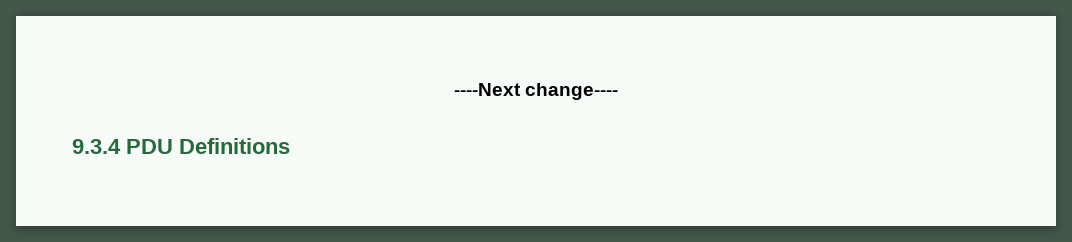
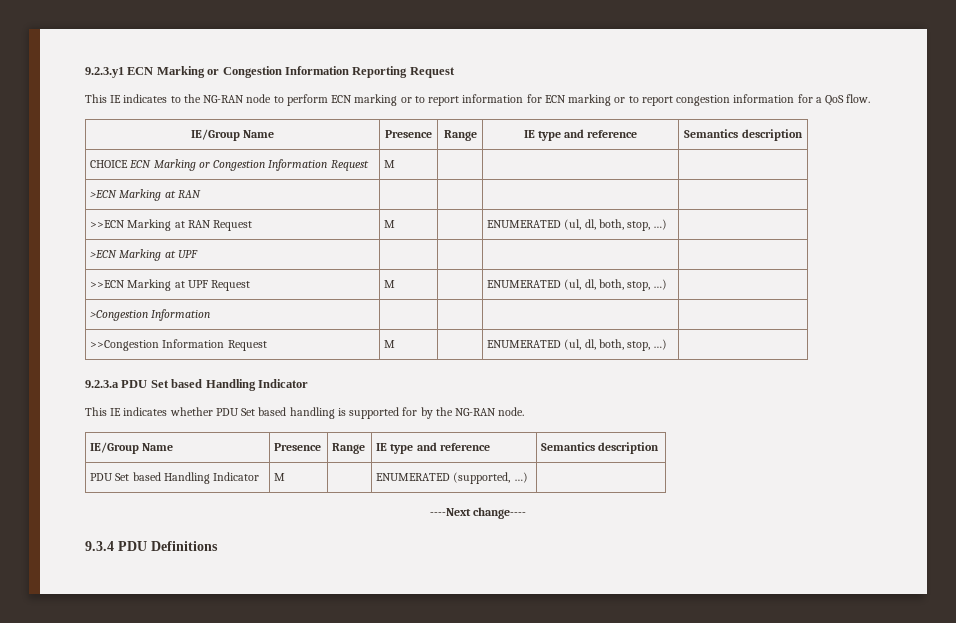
+ 9.2.3.y1 ECN Marking or Congestion Information Reporting Request
+ This IE indicates to the NG-RAN node to perform ECN marking or to report information for ECN marking or to report congestion information for a QoS flow.
+ IE/Group Name | Presence | Range | IE type and reference | Semantics description
+ CHOICE ECN Marking or Congestion Information Request | M | | |
+ >ECN Marking at RAN | | | |
+ >>ECN Marking at RAN Request | M | | ENUMERATED (ul, dl, both, stop, …) |
+ >ECN Marking at UPF | | | |
+ >>ECN Marking at UPF Request | M | | ENUMERATED (ul, dl, both, stop, …) |
+ >Congestion Information | | | |
+ >>Congestion Information Request | M | | ENUMERATED (ul, dl, both, stop, …) |
+ 9.2.3.a PDU Set based Handling Indicator
+ This IE indicates whether PDU Set based handling is supported for by the NG-RAN node.
+ IE/Group Name | Presence | Range | IE type and reference | Semantics description
+ PDU Set based Handling Indicator | M | | ENUMERATED (supported, …) |

